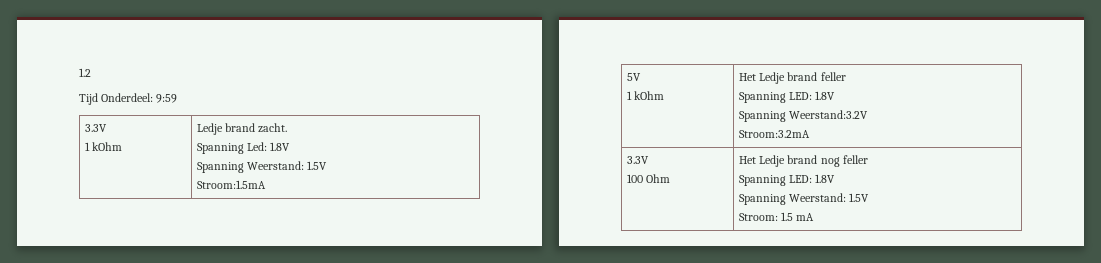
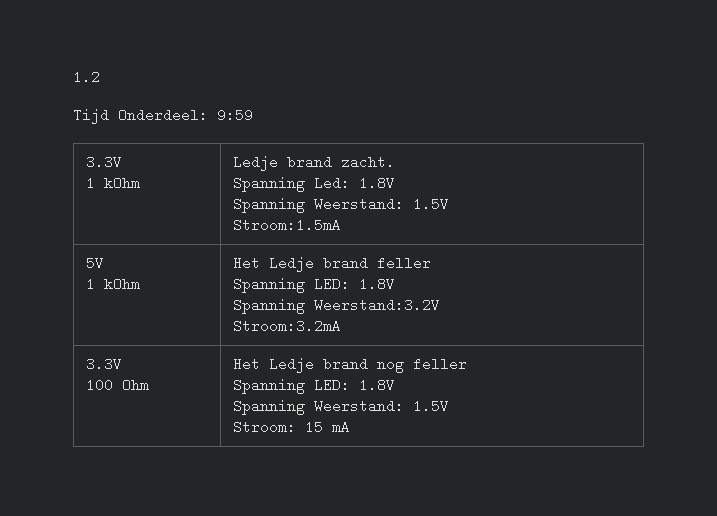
  5V
  1 kOhm | Het Ledje brand feller
  Spanning LED: 1.8V
  Spanning Weerstand:3.2V
  Stroom:3.2mA
  3.3V
  100 Ohm | Het Ledje brand nog feller
  Spanning LED: 1.8V
  Spanning Weerstand: 1.5V
- Stroom: 1.5 mA
+ Stroom: 15 mA

